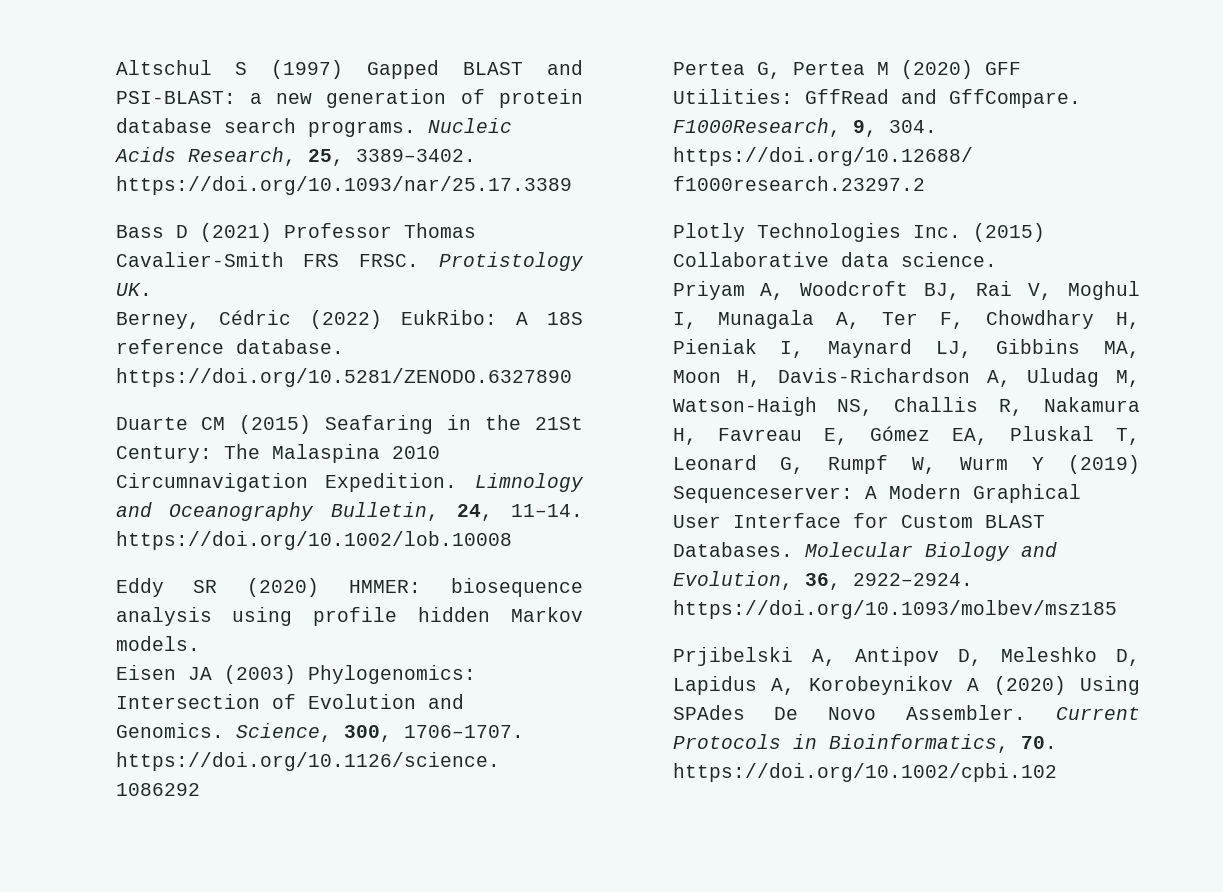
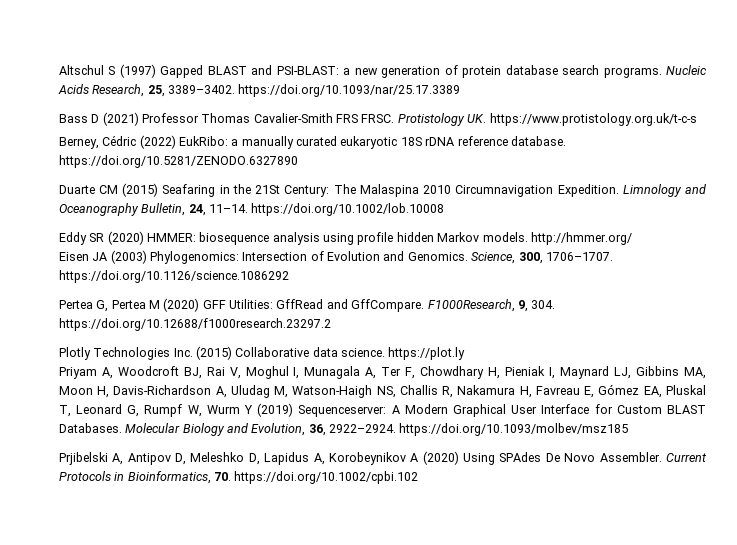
- Protistology UK.
+ Protistology UK. https://www.protistology.org.uk/t-c-s
- Berney, Cédric (2022) EukRibo: A 18S reference database. https://doi.org/10.5281/ZENODO.6327890
+ Berney, Cédric (2022) EukRibo: a manually curated eukaryotic 18S rDNA reference database. https://doi.org/10.5281/ZENODO.6327890
- Eddy SR (2020) HMMER: biosequence analysis using profile hidden Markov models.
+ Eddy SR (2020) HMMER: biosequence analysis using profile hidden Markov models. http://hmmer.org/
- Plotly Technologies Inc. (2015) Collaborative data science.
+ Plotly Technologies Inc. (2015) Collaborative data science. https://plot.ly

